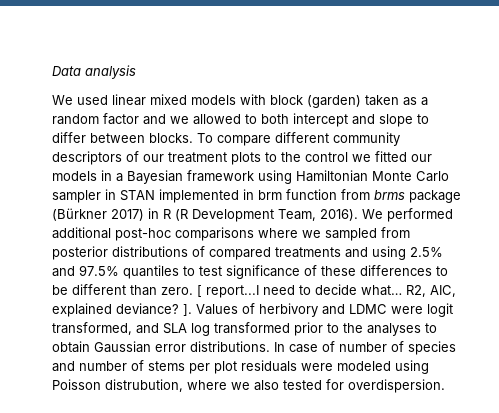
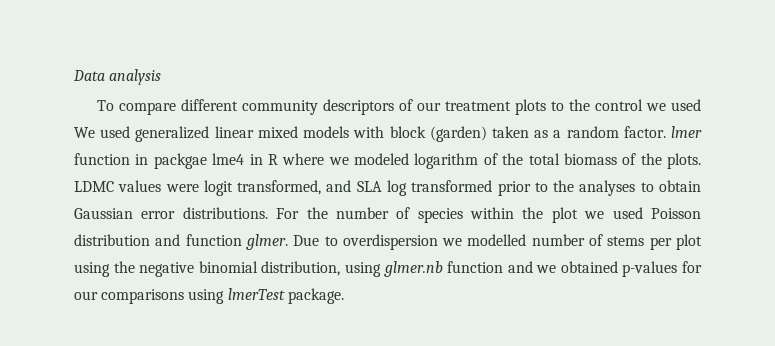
- We used linear mixed models with block (garden) taken as a random factor and we allowed to both intercept and slope to differ between blocks. To compare different community descriptors of our treatment plots to the control we fitted our models in a Bayesian framework using Hamiltonian Monte Carlo sampler in STAN implemented in brm function from brms package (Bürkner 2017) in R (R Development Team, 2016). We performed additional post-hoc comparisons where we sampled from posterior distributions of compared treatments and using 2.5% and 97.5% quantiles to test significance of these differences to be different than zero. [ report...I need to decide what… R2, AIC, explained deviance? ]. Values of herbivory and LDMC were logit transformed, and SLA log transformed prior to the analyses to obtain Gaussian error distributions.
+ To compare different community descriptors of our treatment plots to the control we used We used generalized linear mixed models with block (garden) taken as a random factor. lmer function in packgae lme4 in R where we modeled logarithm of the total biomass of the plots. LDMC values were logit transformed, and SLA log transformed prior to the analyses to obtain Gaussian error distributions.
- In case of number of species and number of stems per plot residuals were modeled using Poisson distrubution, where we also tested for overdispersion.
+ For the number of species within the plot we used Poisson distribution and function glmer. Due to overdispersion we modelled number of stems per plot using the negative binomial distribution, using glmer.nb function and we obtained p-values for our comparisons using lmerTest package.

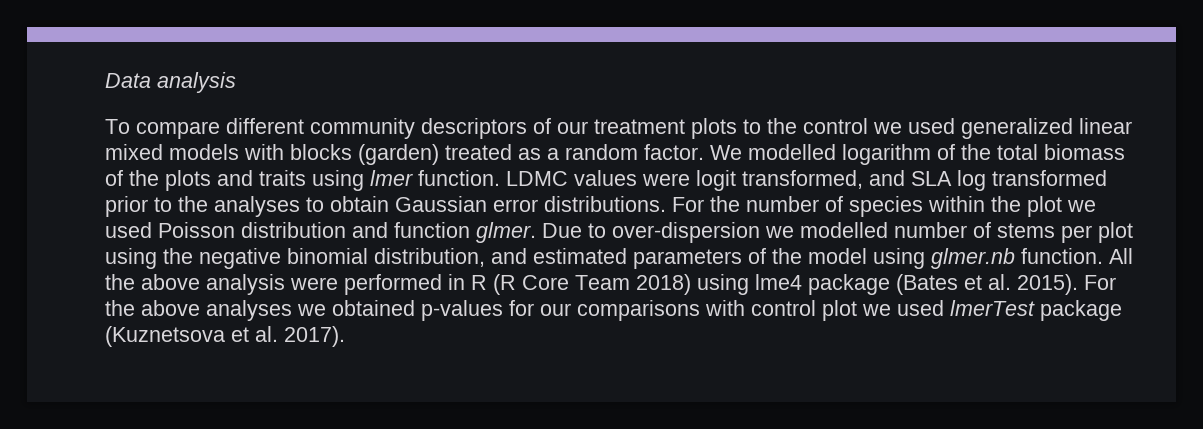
- To compare different community descriptors of our treatment plots to the control we used We used generalized linear mixed models with block (garden) taken as a random factor. lmer function in packgae lme4 in R where we modeled logarithm of the total biomass of the plots.
+ To compare different community descriptors of our treatment plots to the control we used generalized linear mixed models with blocks (garden) treated as a random factor. We modelled logarithm of the total biomass of the plots and traits using lmer function.
- Due to overdispersion we modelled number of stems per plot using the negative binomial distribution, using glmer.nb function and we obtained p-values for our comparisons using lmerTest package.
+ Due to over-dispersion we modelled number of stems per plot using the negative binomial distribution, and estimated parameters of the model using glmer.nb function. All the above analysis were performed in R (R Core Team 2018) using lme4 package (Bates et al. 2015). For the above analyses we obtained p-values for our comparisons with control plot we used lmerTest package (Kuznetsova et al. 2017).

